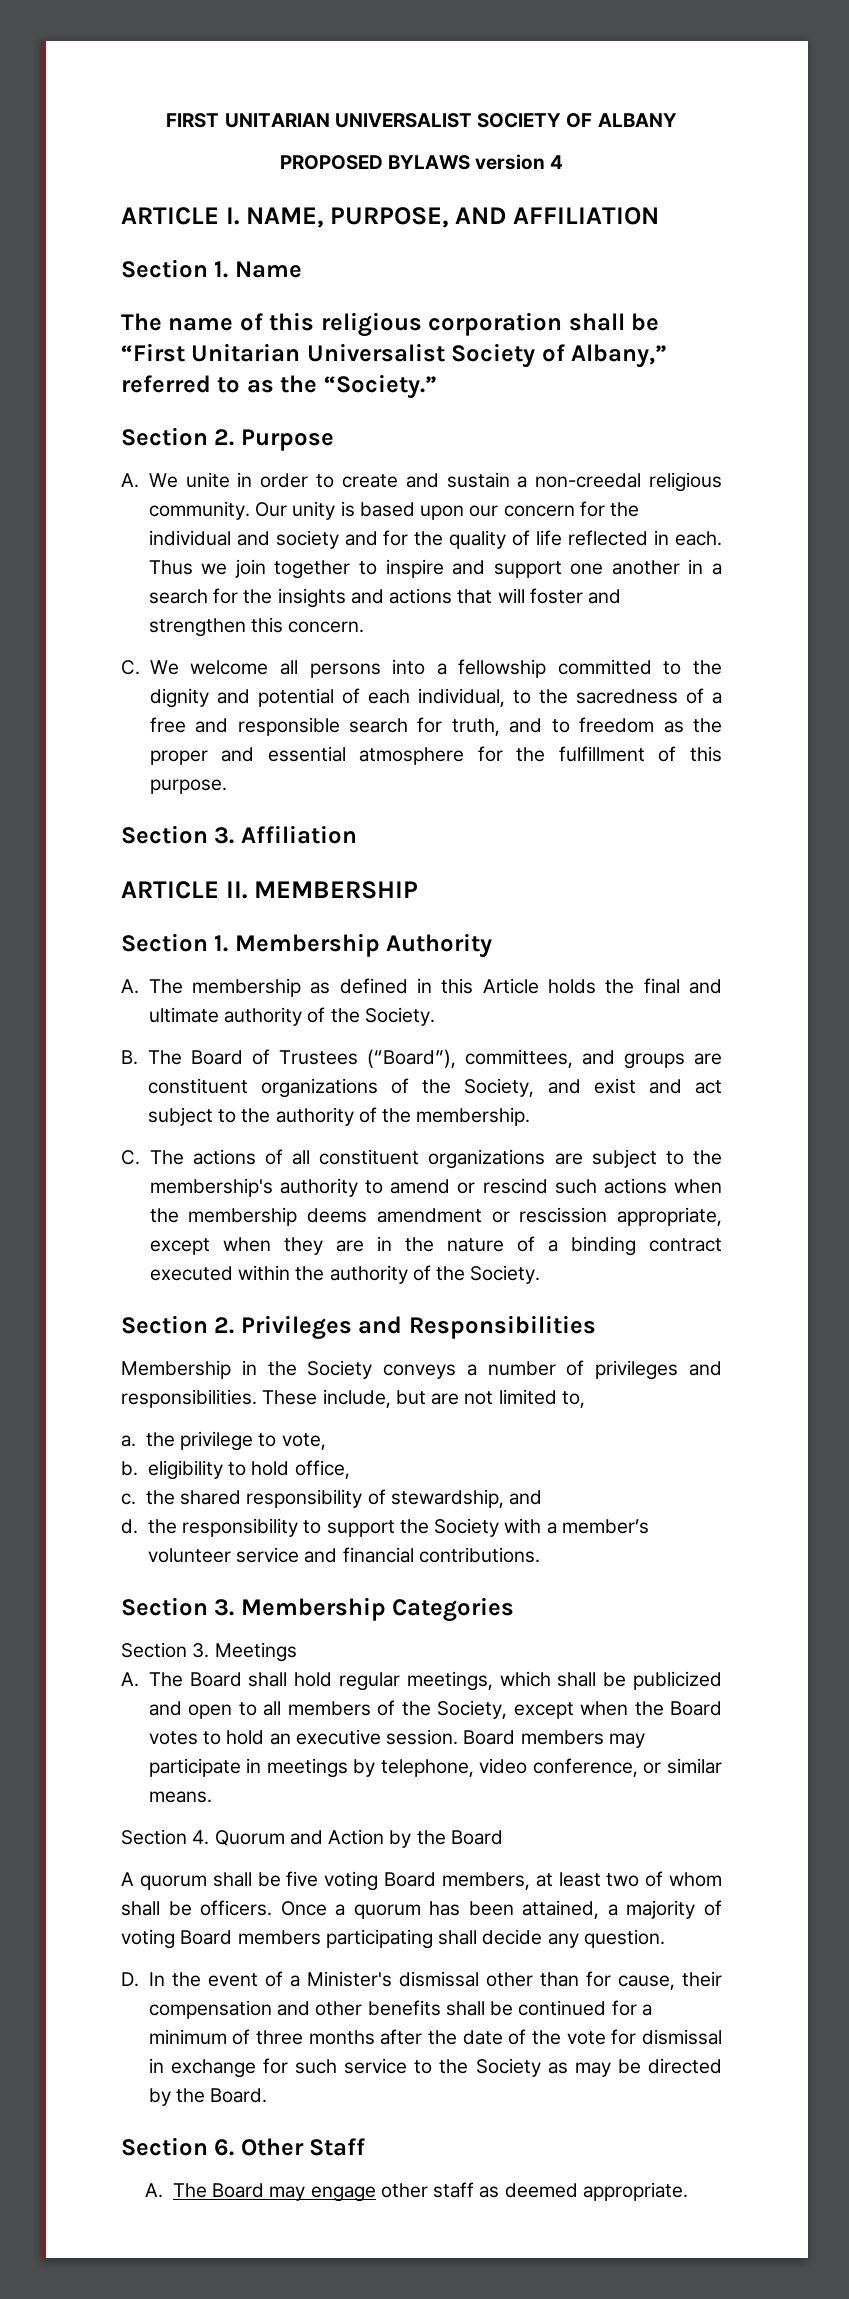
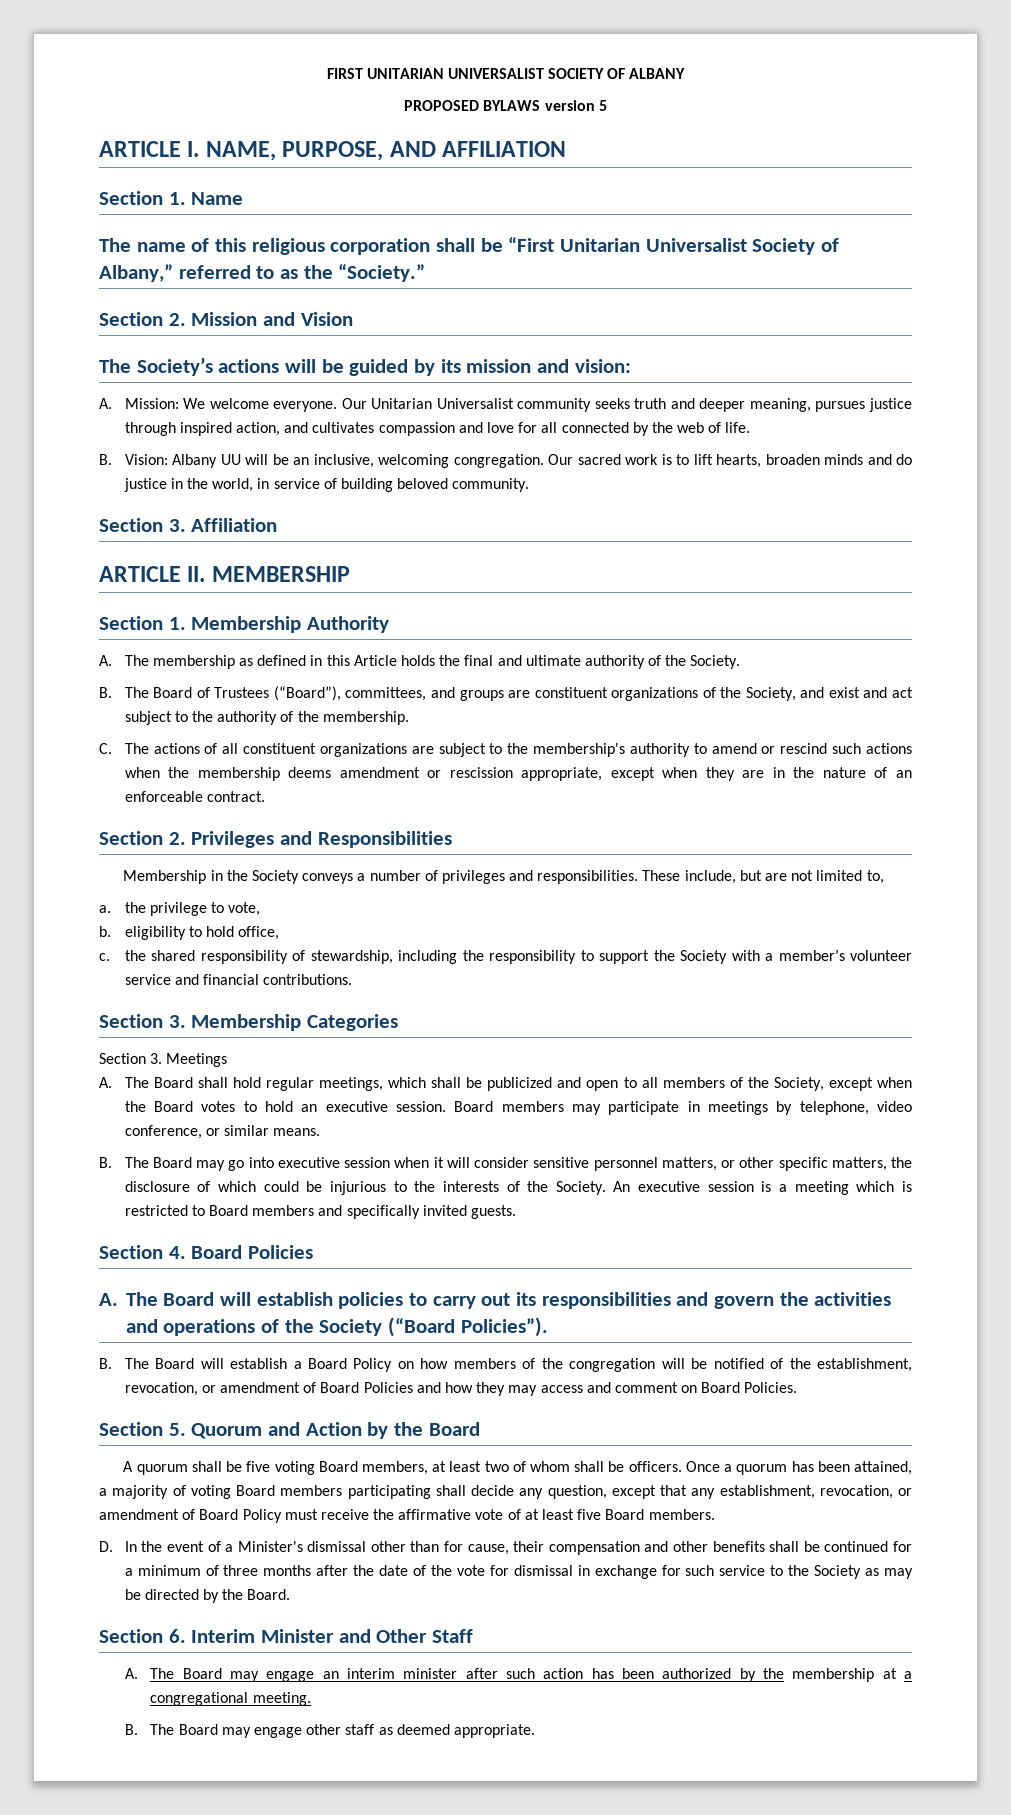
- PROPOSED BYLAWS version 4
+ PROPOSED BYLAWS version 5
- Section 2. Purpose
- A. We unite in order to create and sustain a non-creedal religious community. Our unity is based upon our concern for the individual and society and for the quality of life reflected in each. Thus we join together to inspire and support one another in a search for the insights and actions that will foster and strengthen this concern.
- C. We welcome all persons into a fellowship committed to the dignity and potential of each individual, to the sacredness of a free and responsible search for truth, and to freedom as the proper and essential atmosphere for the fulfillment of this purpose.
+ Section 2. Mission and Vision
+ The Society’s actions will be guided by its mission and vision:
+ A. Mission: We welcome everyone. Our Unitarian Universalist community seeks truth and deeper meaning, pursues justice through inspired action, and cultivates compassion and love for all connected by the web of life.
+ B. Vision: Albany UU will be an inclusive, welcoming congregation. Our sacred work is to lift hearts, broaden minds and do justice in the world, in service of building beloved community.
- C. The actions of all constituent organizations are subject to the membership's authority to amend or rescind such actions when the membership deems amendment or rescission appropriate, except when they are in the nature of a binding contract executed within the authority of the Society.
+ C. The actions of all constituent organizations are subject to the membership's authority to amend or rescind such actions when the membership deems amendment or rescission appropriate, except when they are in the nature of an enforceable contract.
- c. the shared responsibility of stewardship, and
- d. the responsibility to support the Society with a member’s volunteer service and financial contributions.
+ c. the shared responsibility of stewardship, including the responsibility to support the Society with a member’s volunteer service and financial contributions.
- Section 4. Quorum and Action by the Board
+ B. The Board may go into executive session when it will consider sensitive personnel matters, or other specific matters, the disclosure of which could be injurious to the interests of the Society. An executive session is a meeting which is restricted to Board members and specifically invited guests.
+ Section 4. Board Policies
+ A. The Board will establish policies to carry out its responsibilities and govern the activities and operations of the Society (“Board Policies”).
+ B. The Board will establish a Board Policy on how members of the congregation will be notified of the establishment, revocation, or amendment of Board Policies and how they may access and comment on Board Policies.
+ Section 5. Quorum and Action by the Board
- Once a quorum has been attained, a majority of voting Board members participating shall decide any question.
+ Once a quorum has been attained, a majority of voting Board members participating shall decide any question, except that any establishment, revocation, or amendment of Board Policy must receive the affirmative vote of at least five Board members.
- Section 6. Other Staff
+ Section 6. Interim Minister and Other Staff
- A. The Board may engage other staff as deemed appropriate.
+ A. The Board may engage an interim minister after such action has been authorized by the membership at a congregational meeting.
+ B. The Board may engage other staff as deemed appropriate.

